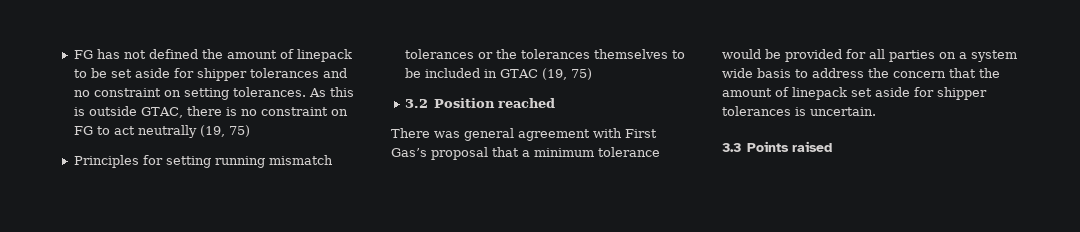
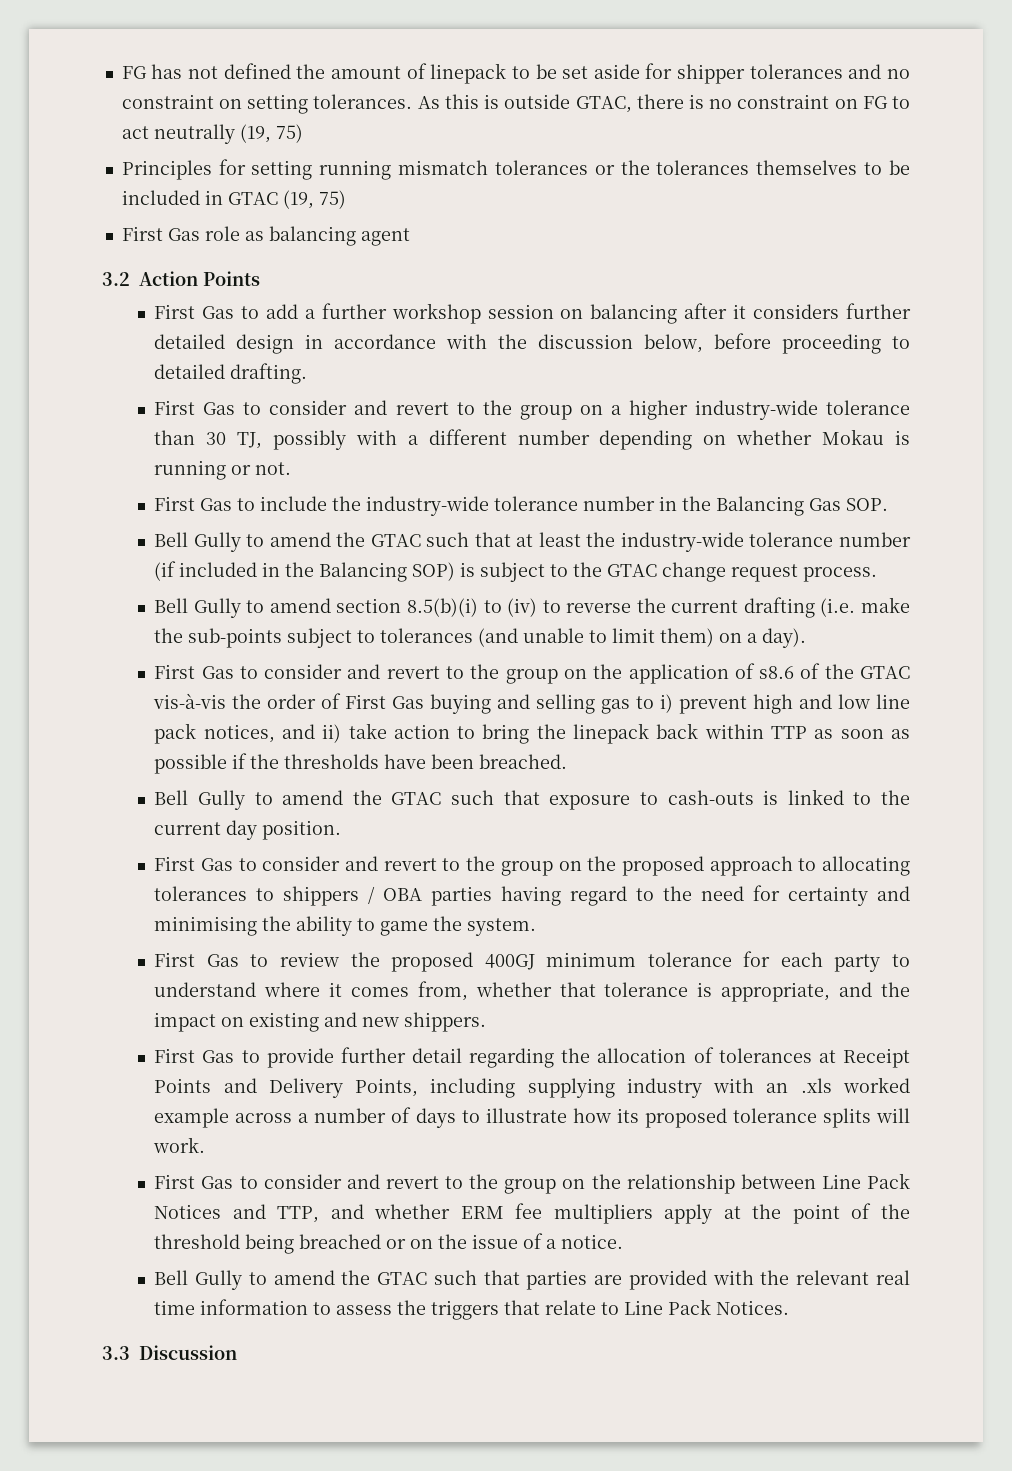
- 3.2 Position reached
- There was general agreement with First Gas’s proposal that a minimum tolerance would be provided for all parties on a system wide basis to address the concern that the amount of linepack set aside for shipper tolerances is uncertain.
+ First Gas role as balancing agent
+ 3.2 Action Points
+ First Gas to add a further workshop session on balancing after it considers further detailed design in accordance with the discussion below, before proceeding to detailed drafting.
+ First Gas to consider and revert to the group on a higher industry-wide tolerance than 30 TJ, possibly with a different number depending on whether Mokau is running or not.
+ First Gas to include the industry-wide tolerance number in the Balancing Gas SOP.
+ Bell Gully to amend the GTAC such that at least the industry-wide tolerance number (if included in the Balancing SOP) is subject to the GTAC change request process.
+ Bell Gully to amend section 8.5(b)(i) to (iv) to reverse the current drafting (i.e. make the sub-points subject to tolerances (and unable to limit them) on a day).
+ First Gas to consider and revert to the group on the application of s8.6 of the GTAC vis-à-vis the order of First Gas buying and selling gas to i) prevent high and low line pack notices, and ii) take action to bring the linepack back within TTP as soon as possible if the thresholds have been breached.
+ Bell Gully to amend the GTAC such that exposure to cash-outs is linked to the current day position.
+ First Gas to consider and revert to the group on the proposed approach to allocating tolerances to shippers / OBA parties having regard to the need for certainty and minimising the ability to game the system.
+ First Gas to review the proposed 400GJ minimum tolerance for each party to understand where it comes from, whether that tolerance is appropriate, and the impact on existing and new shippers.
+ First Gas to provide further detail regarding the allocation of tolerances at Receipt Points and Delivery Points, including supplying industry with an .xls worked example across a number of days to illustrate how its proposed tolerance splits will work.
+ First Gas to consider and revert to the group on the relationship between Line Pack Notices and TTP, and whether ERM fee multipliers apply at the point of the threshold being breached or on the issue of a notice.
+ Bell Gully to amend the GTAC such that parties are provided with the relevant real time information to assess the triggers that relate to Line Pack Notices.
- 3.3 Points raised
+ 3.3 Discussion

